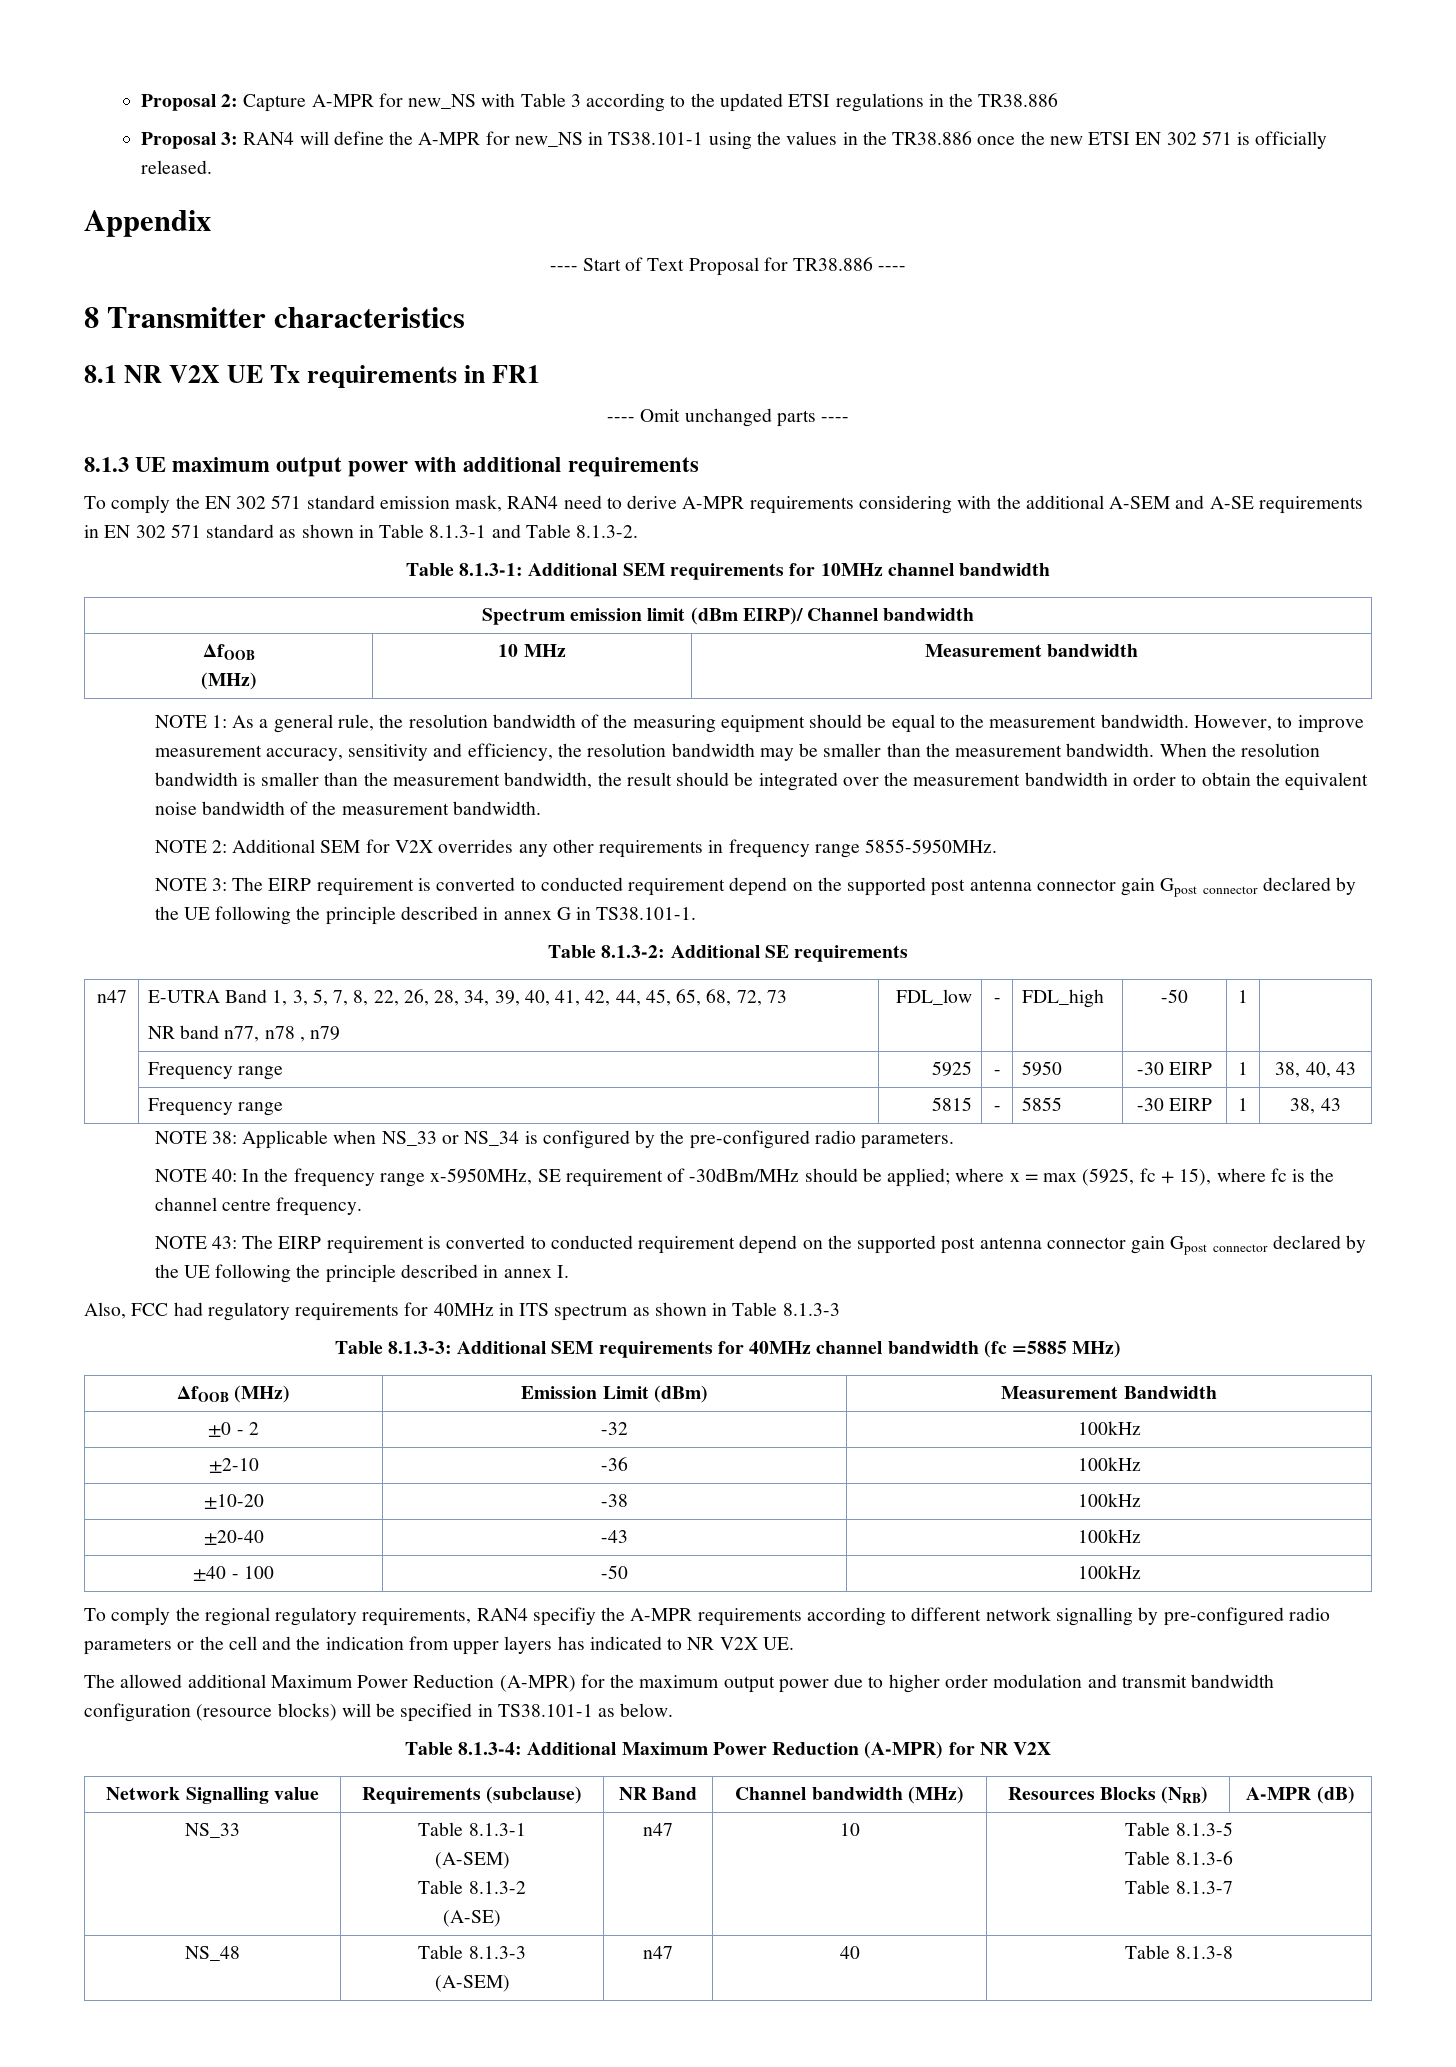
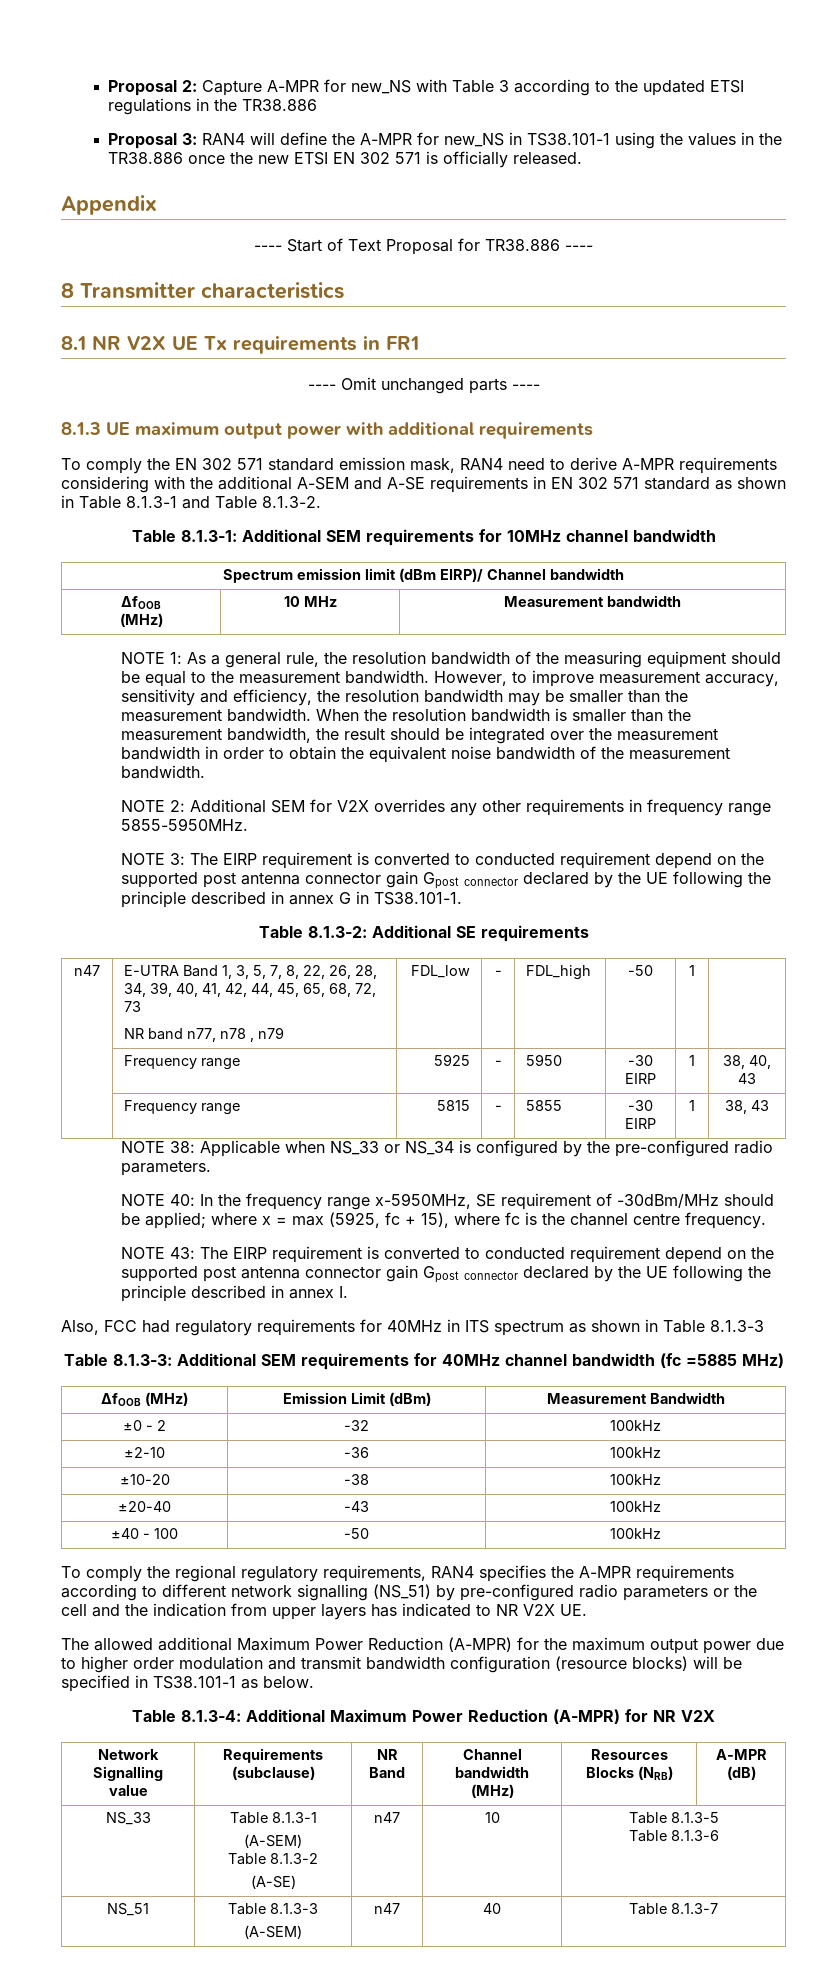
- To comply the regional regulatory requirements, RAN4 specifiy the A-MPR requirements according to different network signalling by pre-configured radio parameters or the cell and the indication from upper layers has indicated to NR V2X UE.
+ To comply the regional regulatory requirements, RAN4 specifies the A-MPR requirements according to different network signalling (NS_51) by pre-configured radio parameters or the cell and the indication from upper layers has indicated to NR V2X UE.
  NS_33 | Table 8.1.3-1
  (A-SEM)
  Table 8.1.3-2
  (A-SE) | n47 | 10 | Table 8.1.3-5
  Table 8.1.3-6
- Table 8.1.3-7
- NS_48 | Table 8.1.3-3
- (A-SEM) | n47 | 40 | Table 8.1.3-8
+ NS_51 | Table 8.1.3-3
+ (A-SEM) | n47 | 40 | Table 8.1.3-7

